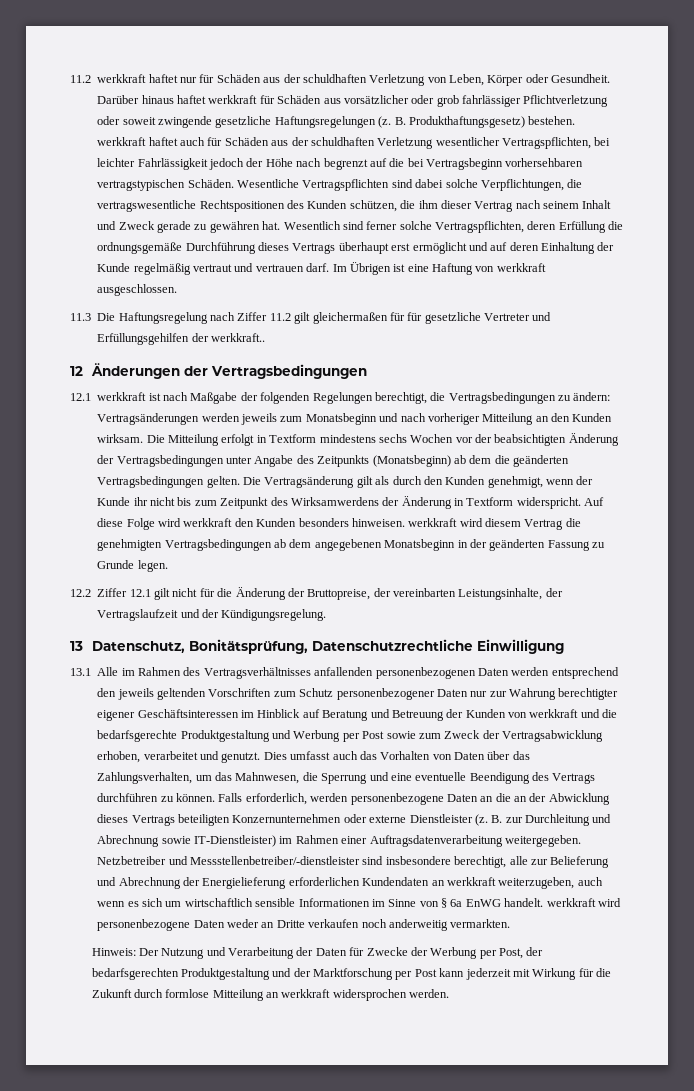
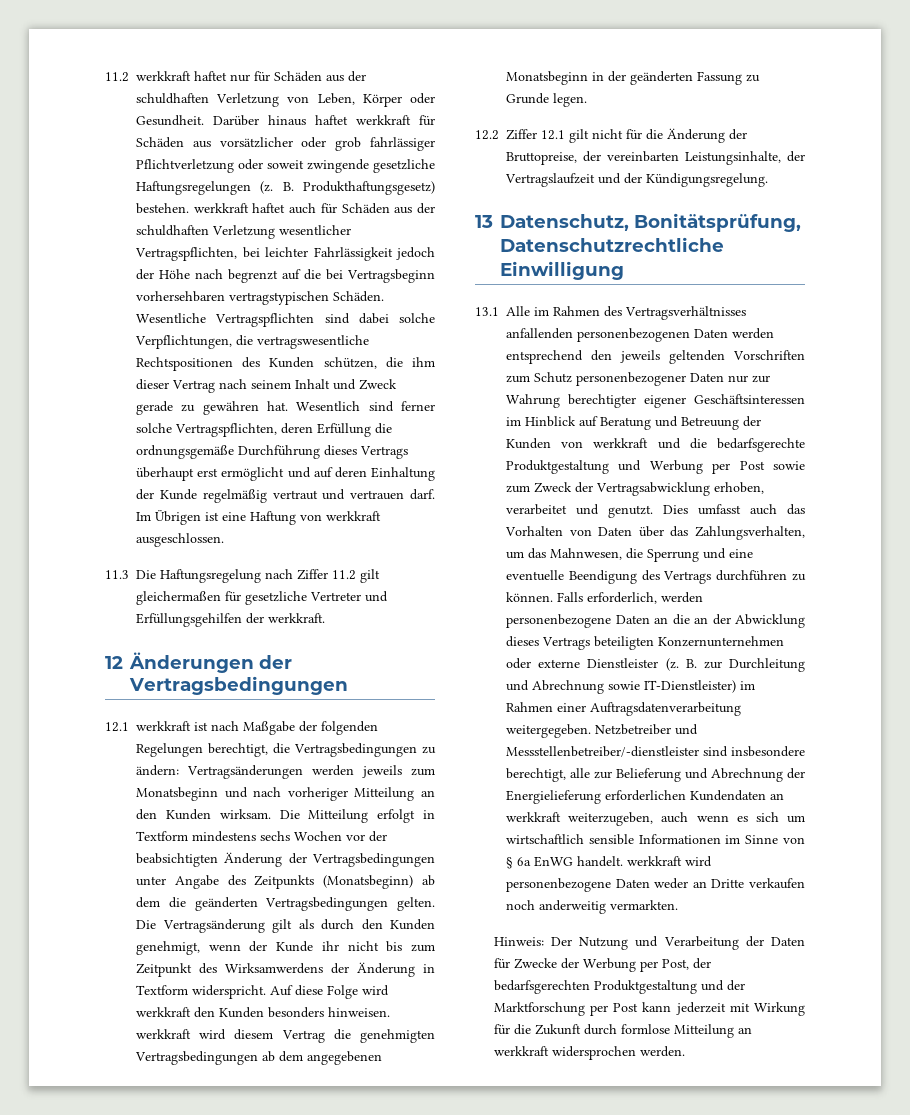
- 11.3 Die Haftungsregelung nach Ziffer 11.2 gilt gleichermaßen für für gesetzliche Vertreter und Erfüllungsgehilfen der werkkraft..
+ 11.3 Die Haftungsregelung nach Ziffer 11.2 gilt gleichermaßen für gesetzliche Vertreter und Erfüllungsgehilfen der werkkraft.

